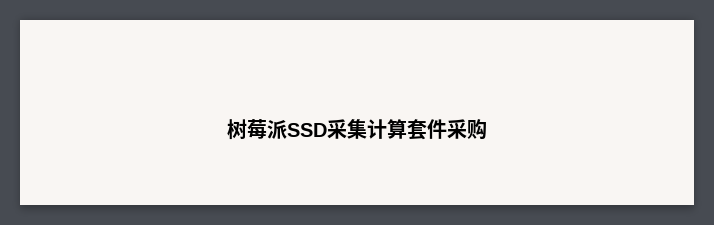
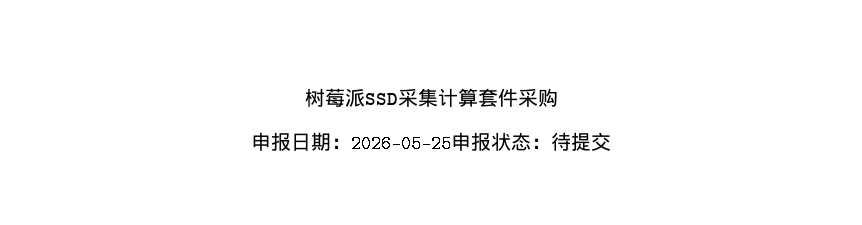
+ 申报日期：2026-05-25申报状态：待提交

